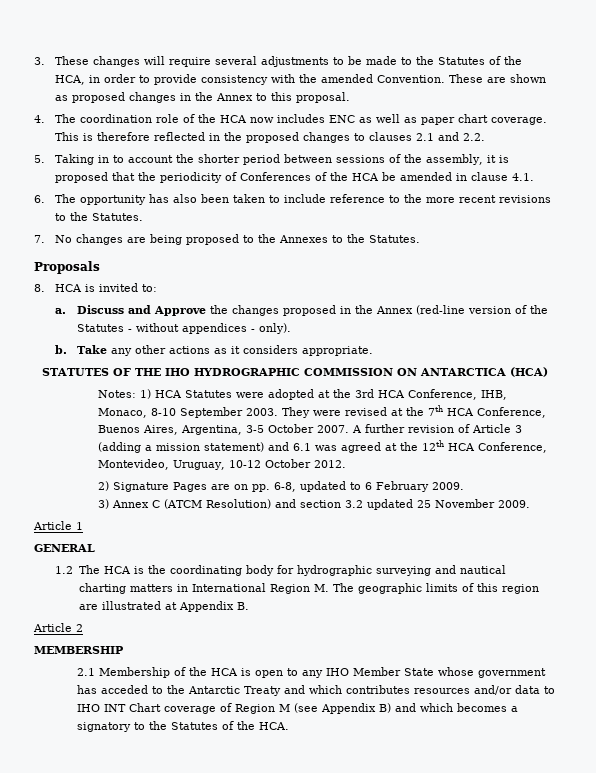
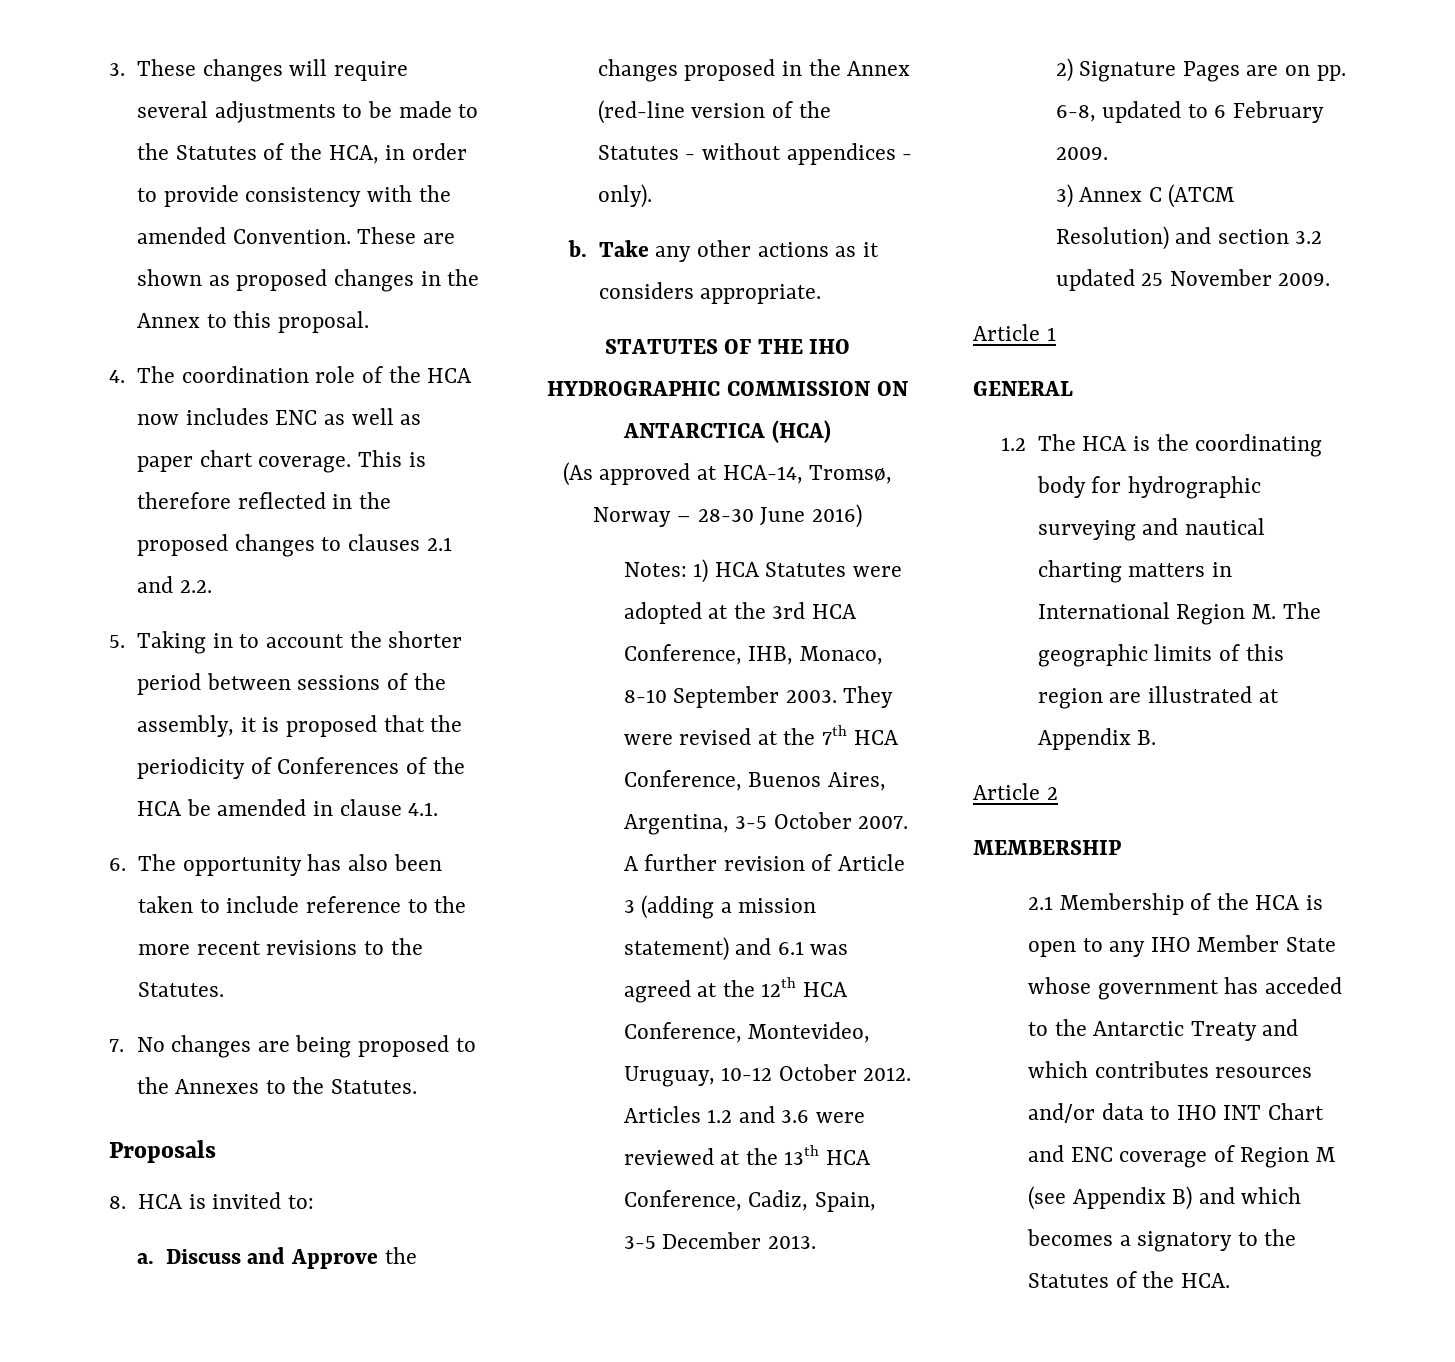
+ (As approved at HCA-14, Tromsø, Norway – 28-30 June 2016)
+ Articles 1.2 and 3.6 were reviewed at the 13th HCA Conference, Cadiz, Spain, 3-5 December 2013.
- 2.1 Membership of the HCA is open to any IHO Member State whose government has acceded to the Antarctic Treaty and which contributes resources and/or data to IHO INT Chart coverage of Region M (see Appendix B) and which becomes a signatory to the Statutes of the HCA.
+ 2.1 Membership of the HCA is open to any IHO Member State whose government has acceded to the Antarctic Treaty and which contributes resources and/or data to IHO INT Chart and ENC coverage of Region M (see Appendix B) and which becomes a signatory to the Statutes of the HCA.

